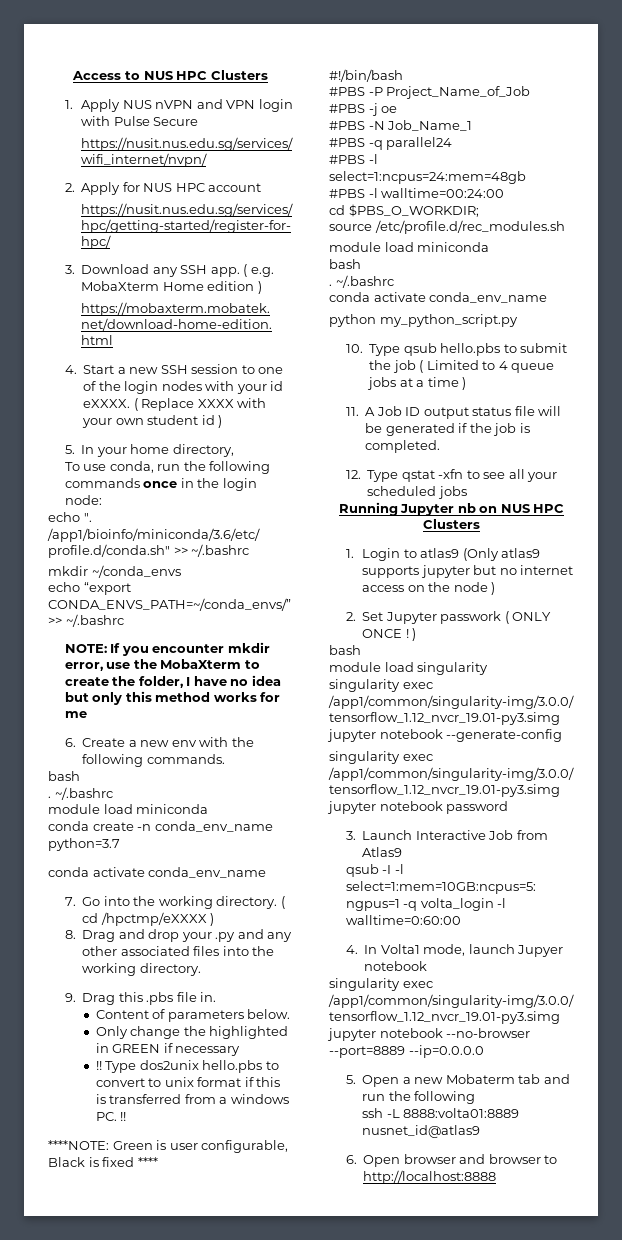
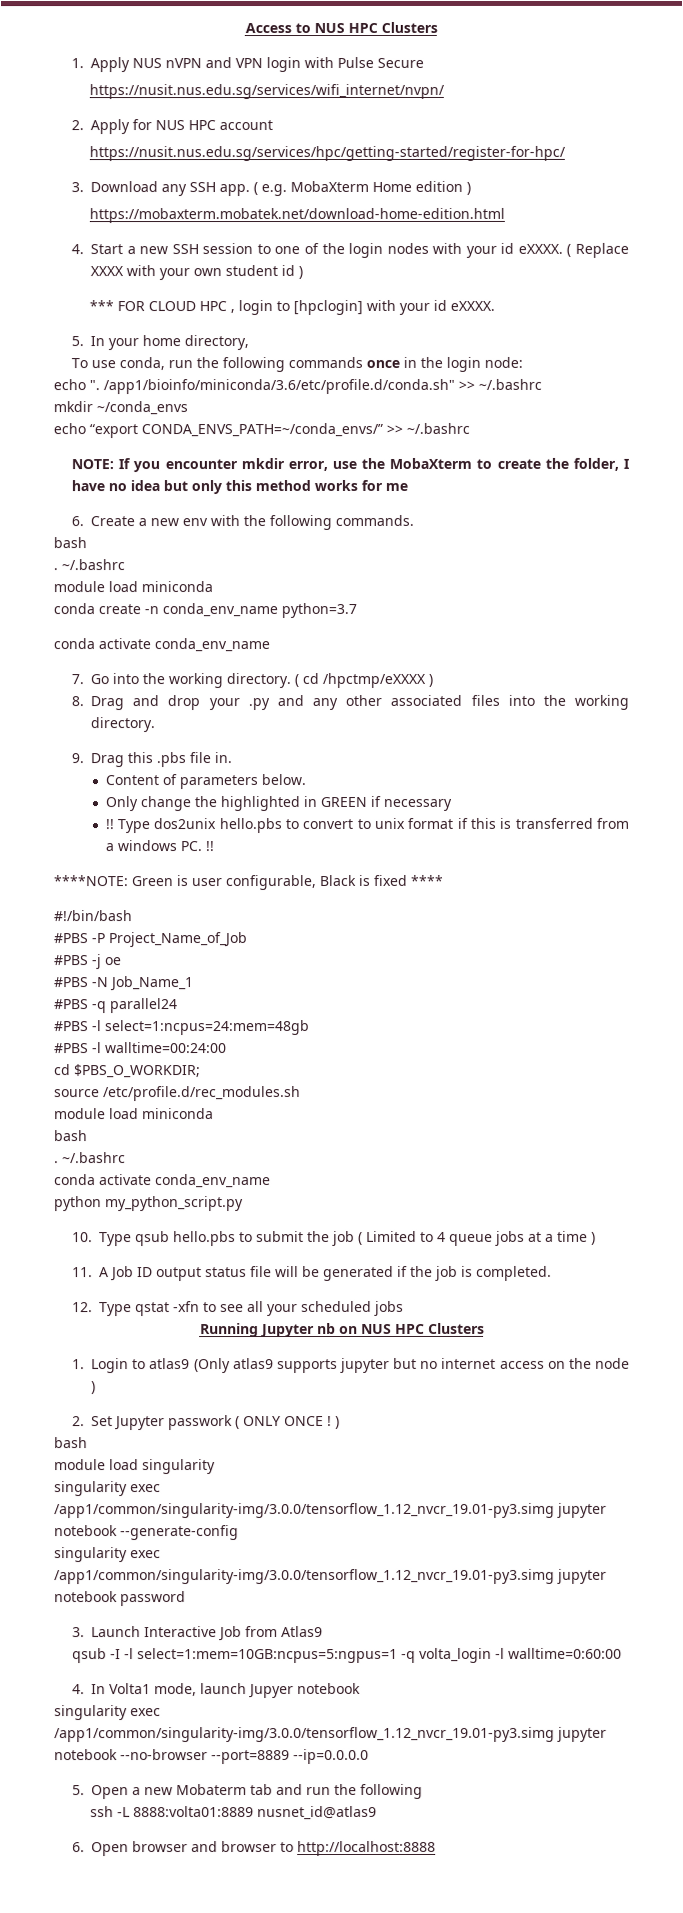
+ *** FOR CLOUD HPC , login to [hpclogin] with your id eXXXX.

